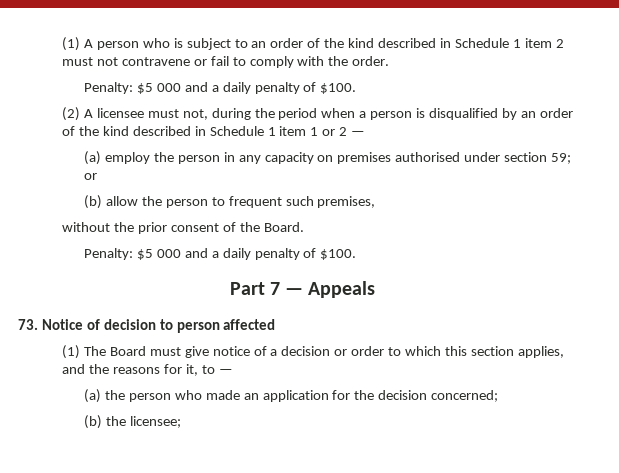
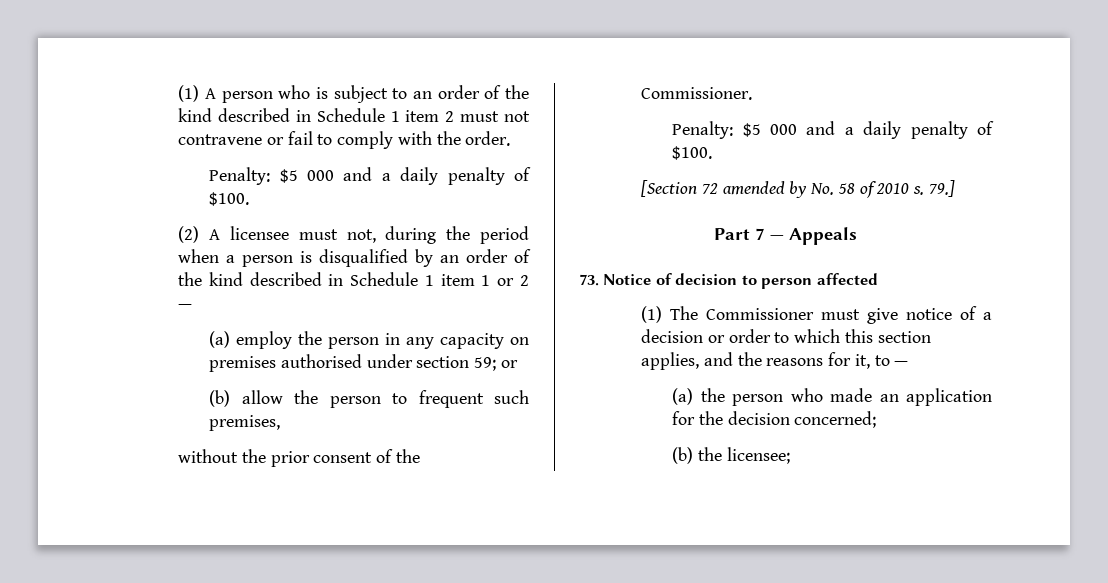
- without the prior consent of the Board.
+ without the prior consent of the Commissioner.
  Penalty: $5 000 and a daily penalty of $100.
+ [Section 72 amended by No. 58 of 2010 s. 79.]
- (1) The Board must give notice of a decision or order to which this section applies, and the reasons for it, to —
+ (1) The Commissioner must give notice of a decision or order to which this section applies, and the reasons for it, to —

